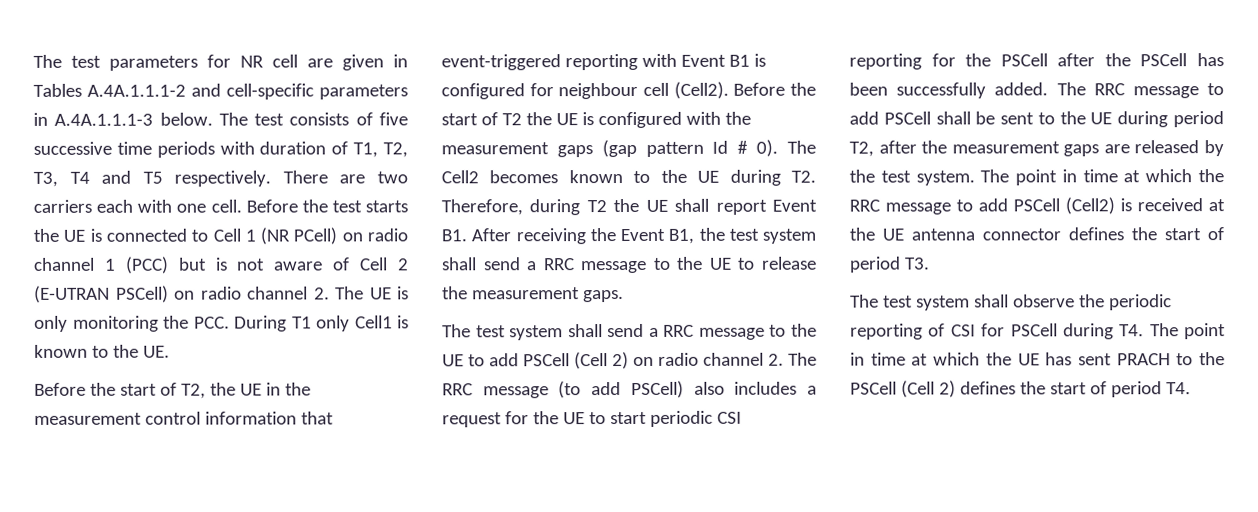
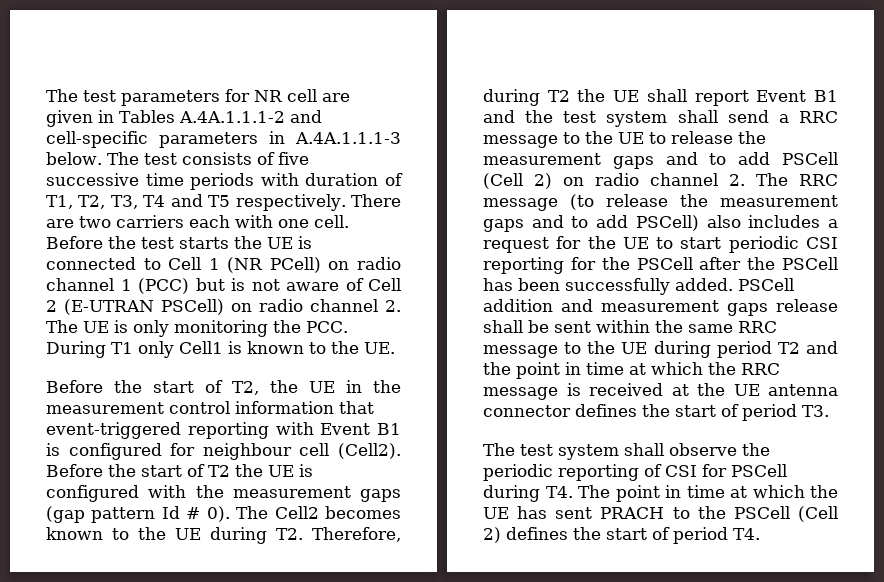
- The Cell2 becomes known to the UE during T2. Therefore, during T2 the UE shall report Event B1. After receiving the Event B1, the test system shall send a RRC message to the UE to release the measurement gaps.
- The test system shall send a RRC message to the UE to add PSCell (Cell 2) on radio channel 2. The RRC message (to add PSCell) also includes a request for the UE to start periodic CSI reporting for the PSCell after the PSCell has been successfully added.
+ The Cell2 becomes known to the UE during T2. Therefore, during T2 the UE shall report Event B1 and the test system shall send a RRC message to the UE to release the measurement gaps and to add PSCell (Cell 2) on radio channel 2. The RRC message (to release the measurement gaps and to add PSCell) also includes a request for the UE to start periodic CSI reporting for the PSCell after the PSCell has been successfully added.
- The RRC message to add PSCell shall be sent to the UE during period T2, after the measurement gaps are released by the test system. The point in time at which the RRC message to add PSCell (Cell2) is received at the UE antenna connector defines the start of period T3.
+ PSCell addition and measurement gaps release shall be sent within the same RRC message to the UE during period T2 and the point in time at which the RRC message is received at the UE antenna connector defines the start of period T3.

